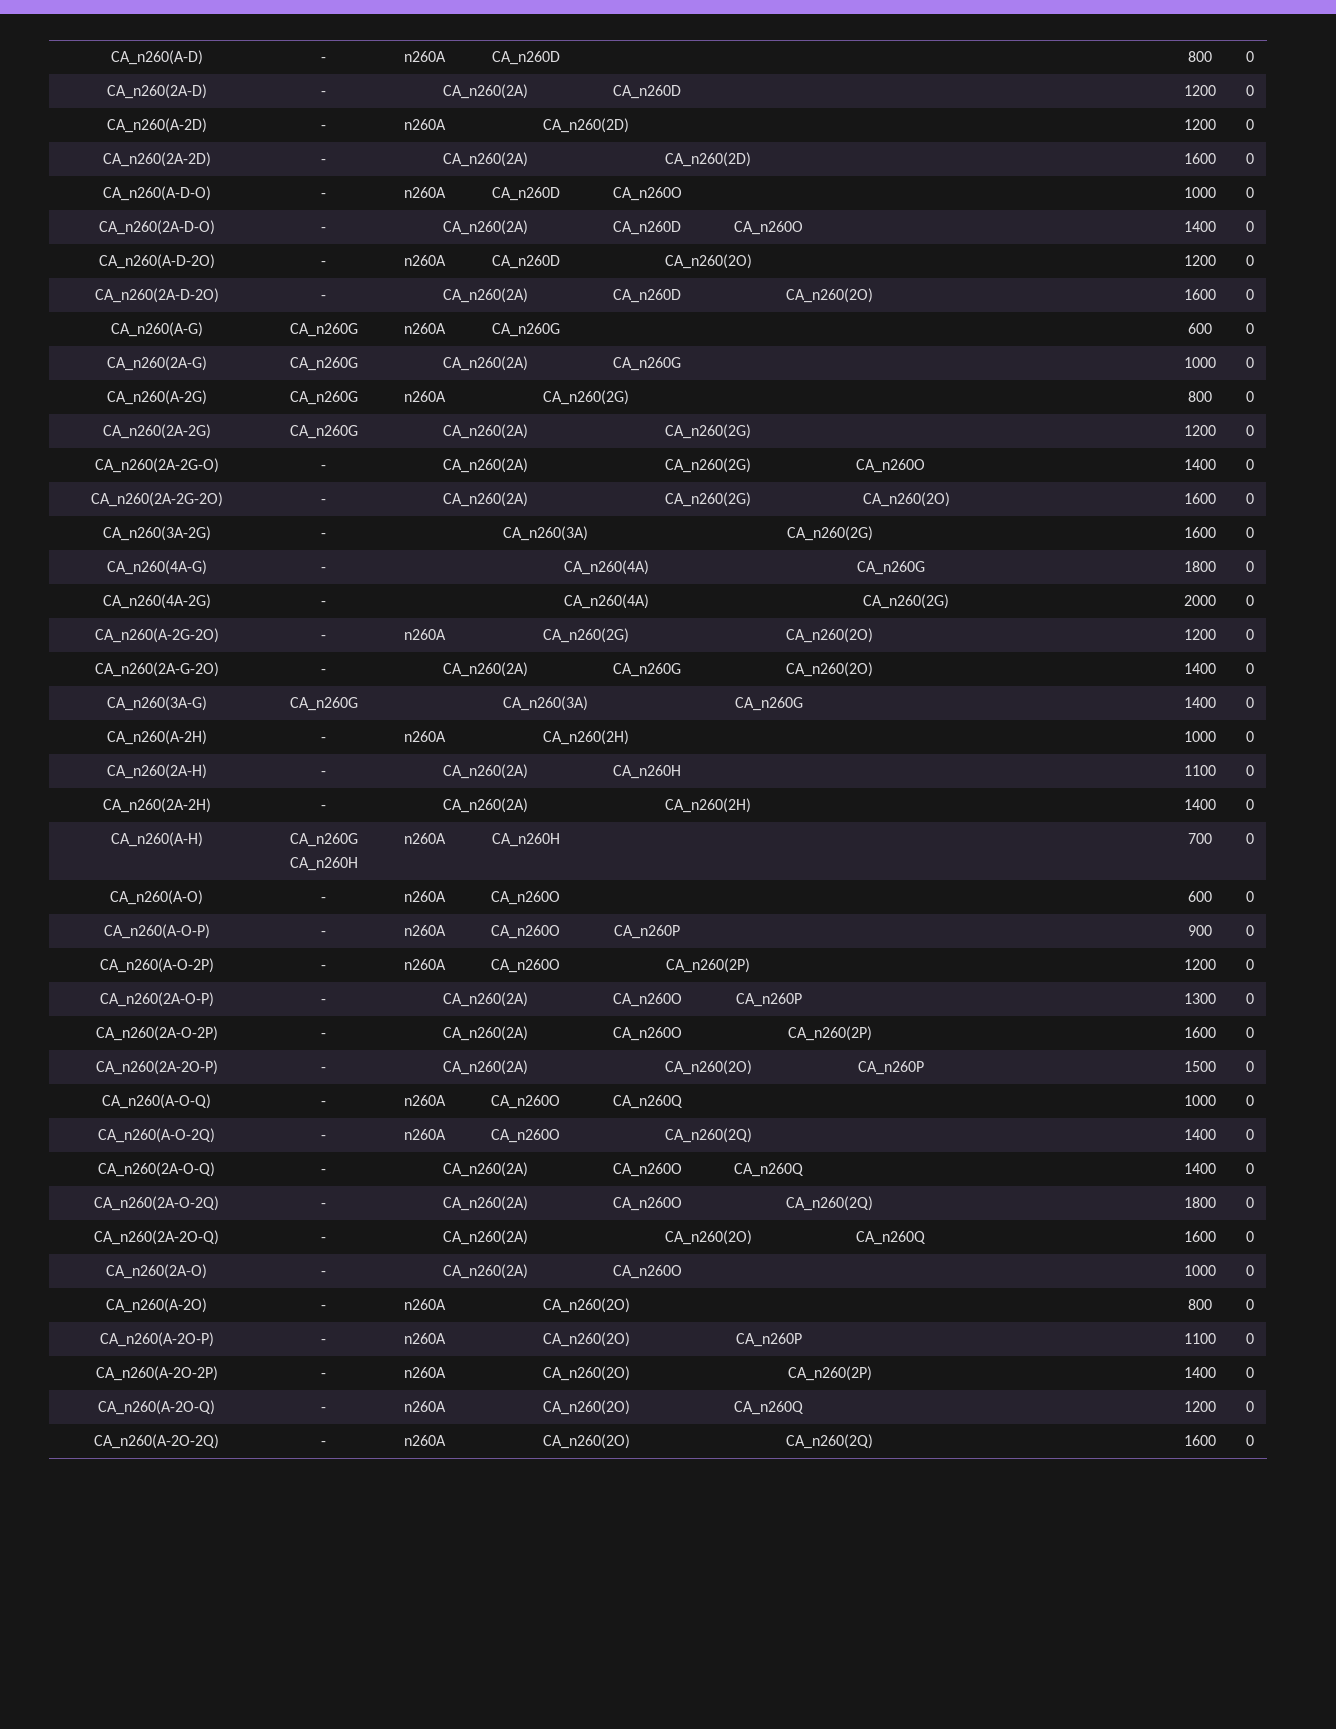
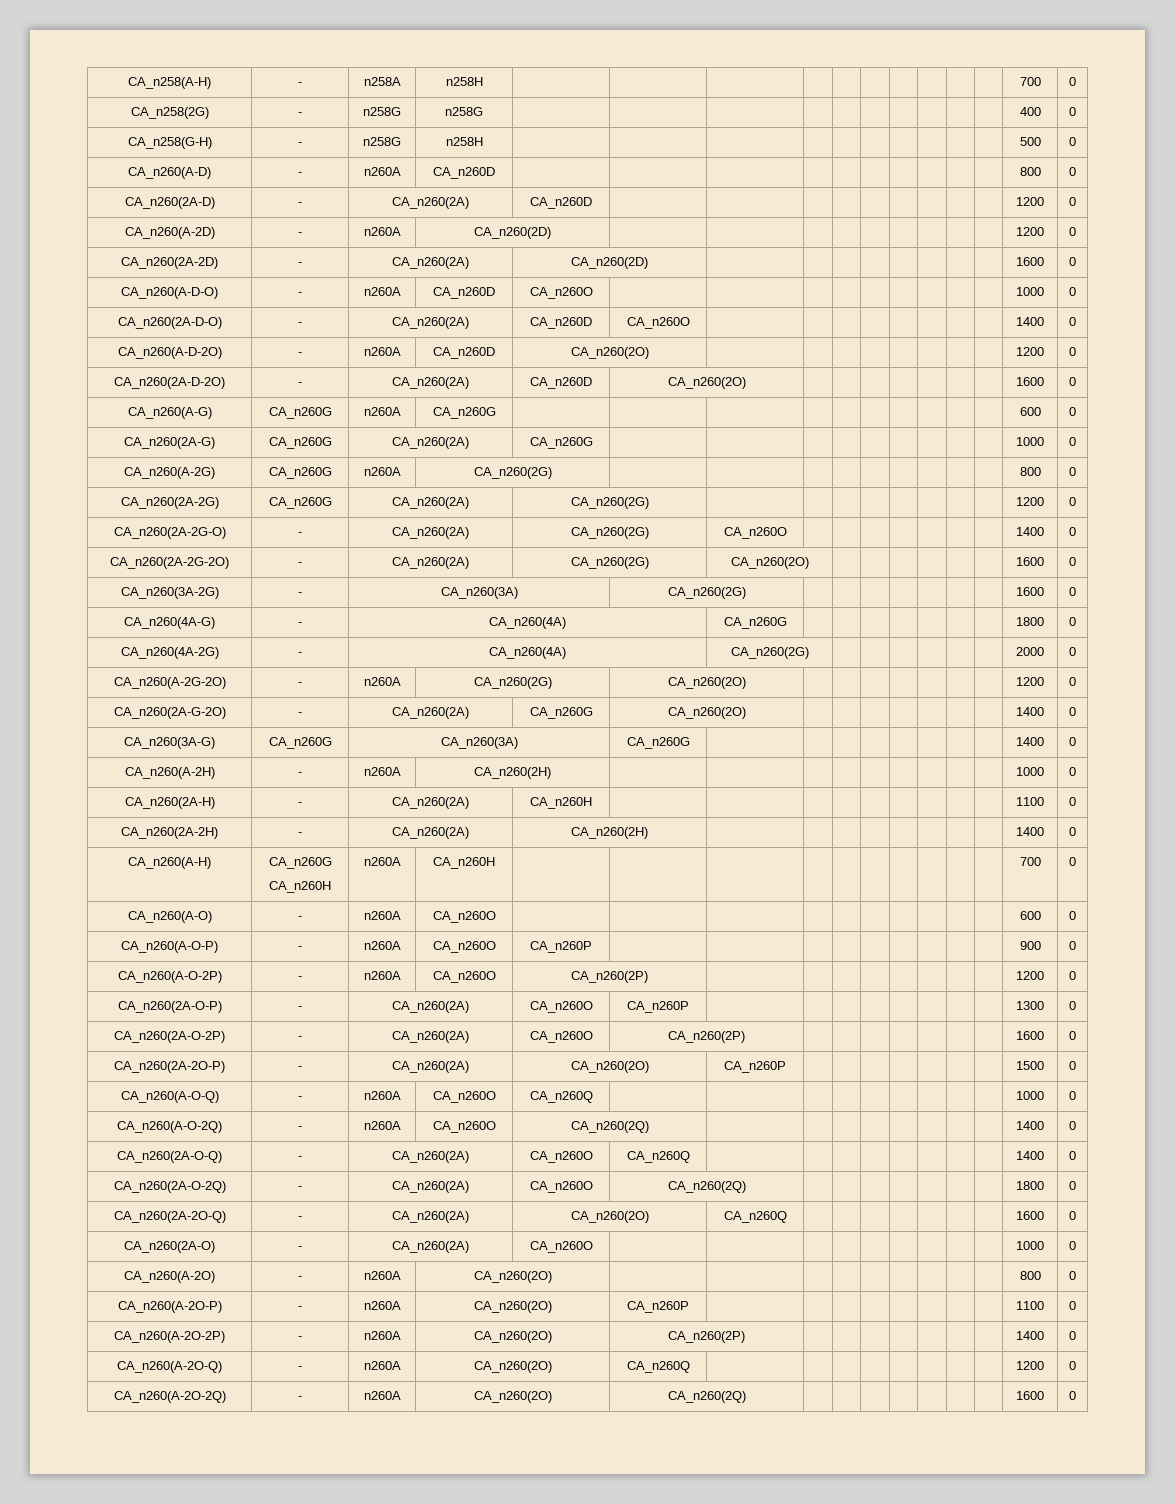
+ CA_n258(A-H) | - | n258A | n258H | | | | | | | | | | | 700 | 0
+ CA_n258(2G) | - | n258G | n258G | | | | | | | | | | | 400 | 0
+ CA_n258(G-H) | - | n258G | n258H | | | | | | | | | | | 500 | 0

